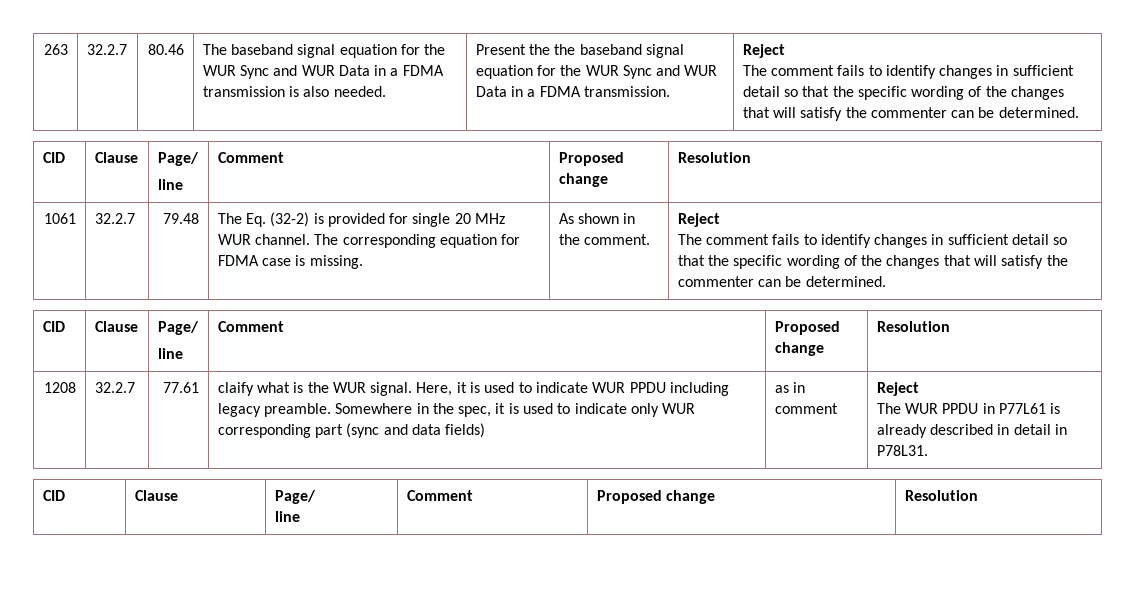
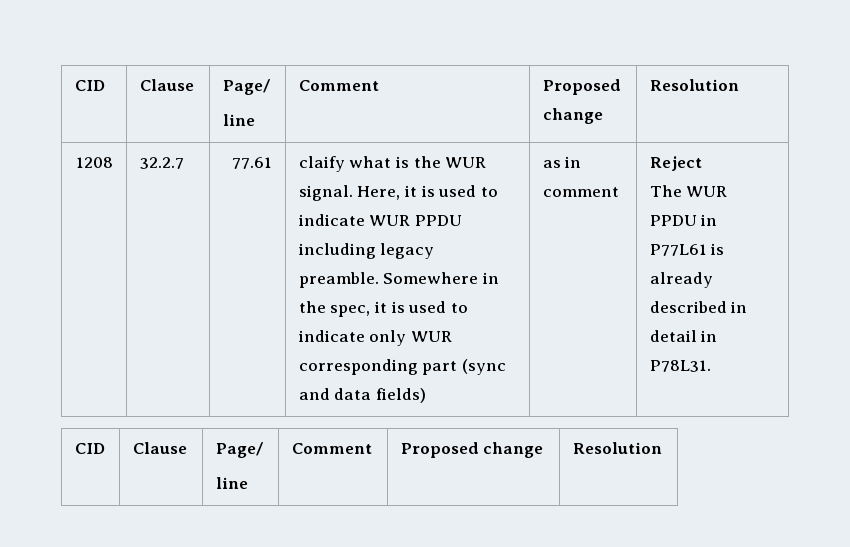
- 263 | 32.2.7 | 80.46 | The baseband signal equation for the WUR Sync and WUR Data in a FDMA transmission is also needed. | Present the the baseband signal equation for the WUR Sync and WUR Data in a FDMA transmission. | Reject
- The comment fails to identify changes in sufficient detail so that the specific wording of the changes that will satisfy the commenter can be determined.
- CID | Clause | Page/
- line | Comment | Proposed change | Resolution
- 1061 | 32.2.7 | 79.48 | The Eq. (32-2) is provided for single 20 MHz WUR channel. The corresponding equation for FDMA case is missing. | As shown in the comment. | Reject
- The comment fails to identify changes in sufficient detail so that the specific wording of the changes that will satisfy the commenter can be determined.

